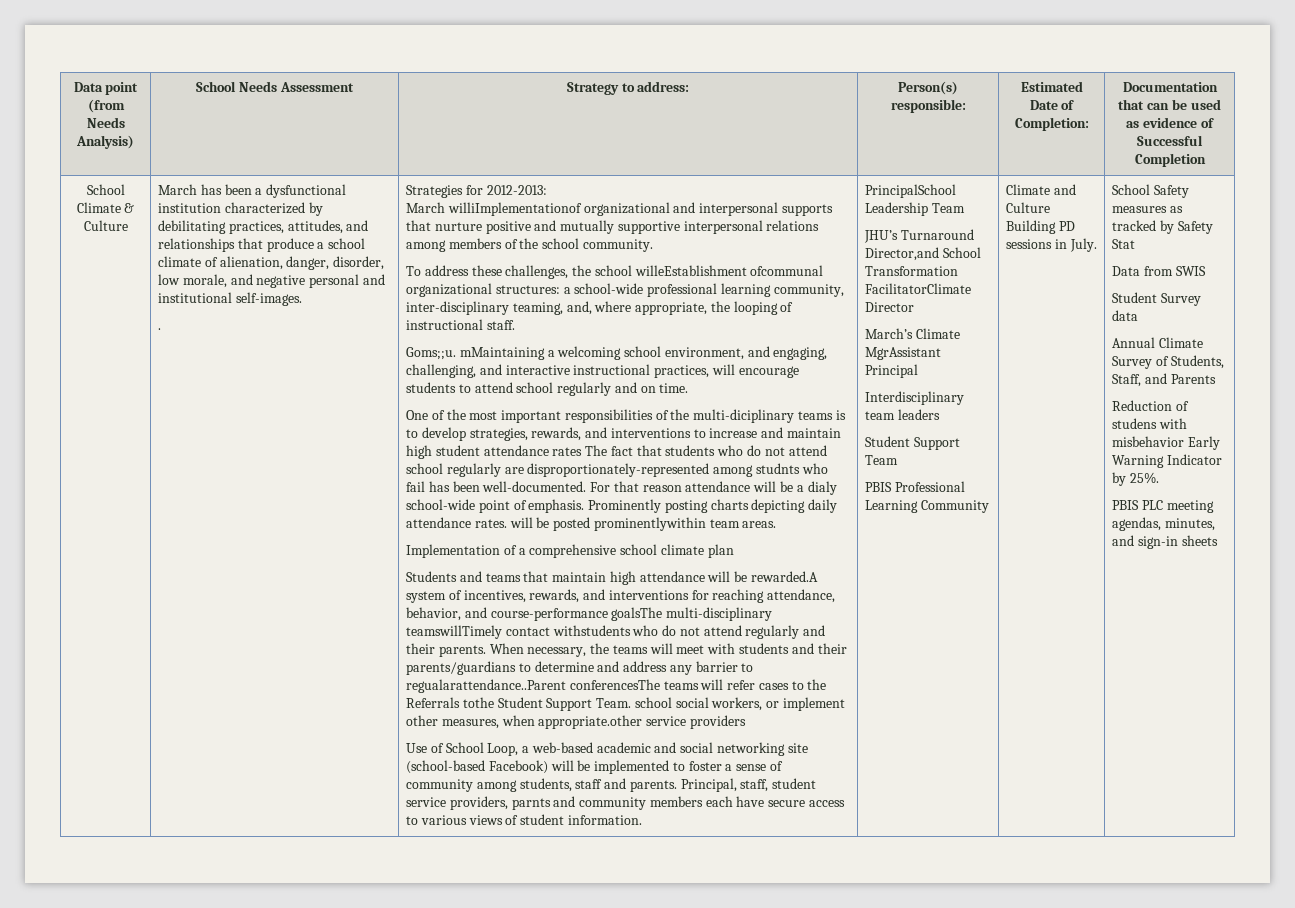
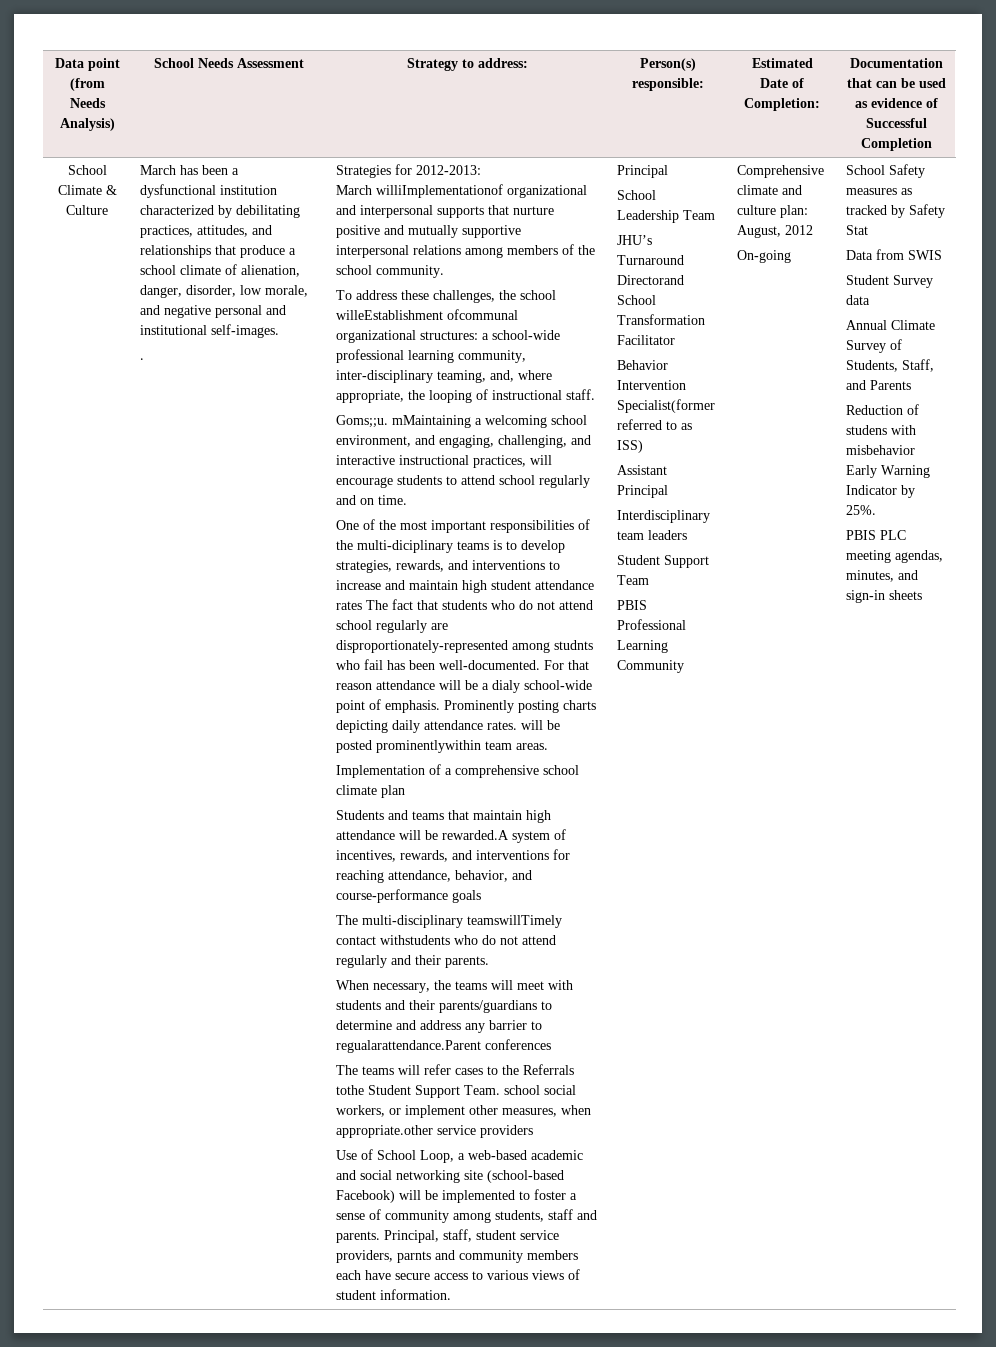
- Students and teams that maintain high attendance will be rewarded.A system of incentives, rewards, and interventions for reaching attendance, behavior, and course-performance goalsThe multi-disciplinary teamswillTimely contact withstudents who do not attend regularly and their parents. When necessary, the teams will meet with students and their parents/guardians to determine and address any barrier to regualarattendance..Parent conferencesThe teams will refer cases to the Referrals tothe Student Support Team. school social workers, or implement other measures, when appropriate.other service providers
+ Students and teams that maintain high attendance will be rewarded.A system of incentives, rewards, and interventions for reaching attendance, behavior, and course-performance goals
+ The multi-disciplinary teamswillTimely contact withstudents who do not attend regularly and their parents.
+ When necessary, the teams will meet with students and their parents/guardians to determine and address any barrier to regualarattendance.Parent conferences
+ The teams will refer cases to the Referrals tothe Student Support Team. school social workers, or implement other measures, when appropriate.other service providers
- Principal, staff, student service providers, parnts and community members each have secure access to various views of student information. | PrincipalSchool Leadership Team
+ Principal, staff, student service providers, parnts and community members each have secure access to various views of student information. | Principal
+ School Leadership Team
- JHU’s Turnaround Director,and School Transformation FacilitatorClimate Director
- March’s Climate MgrAssistant Principal
+ JHU’s Turnaround Directorand School Transformation Facilitator
+ Behavior Intervention Specialist(former referred to as ISS)
+ Assistant Principal
- Climate and Culture Building PD sessions in July.
+ Comprehensive climate and culture plan: August, 2012
+ On-going

